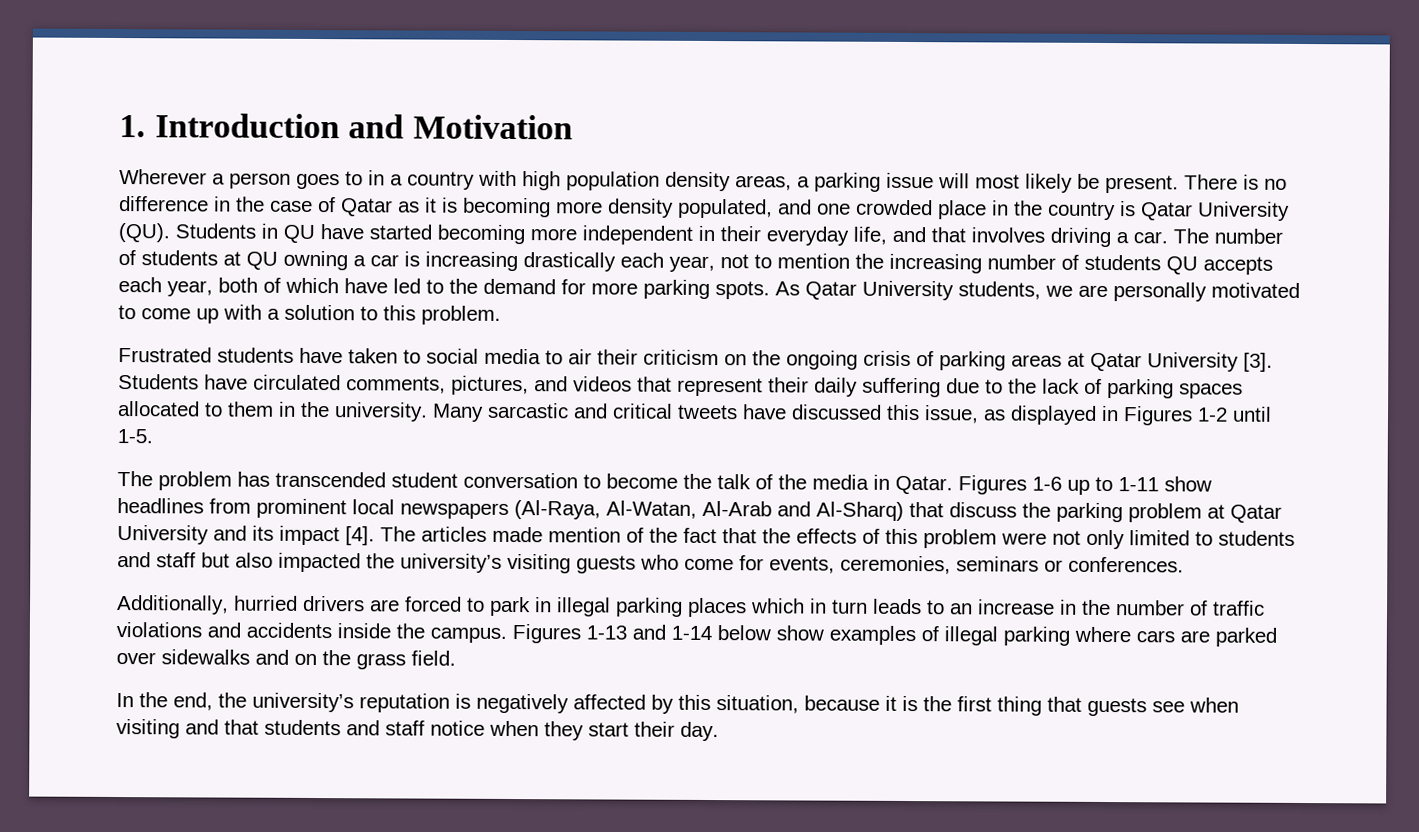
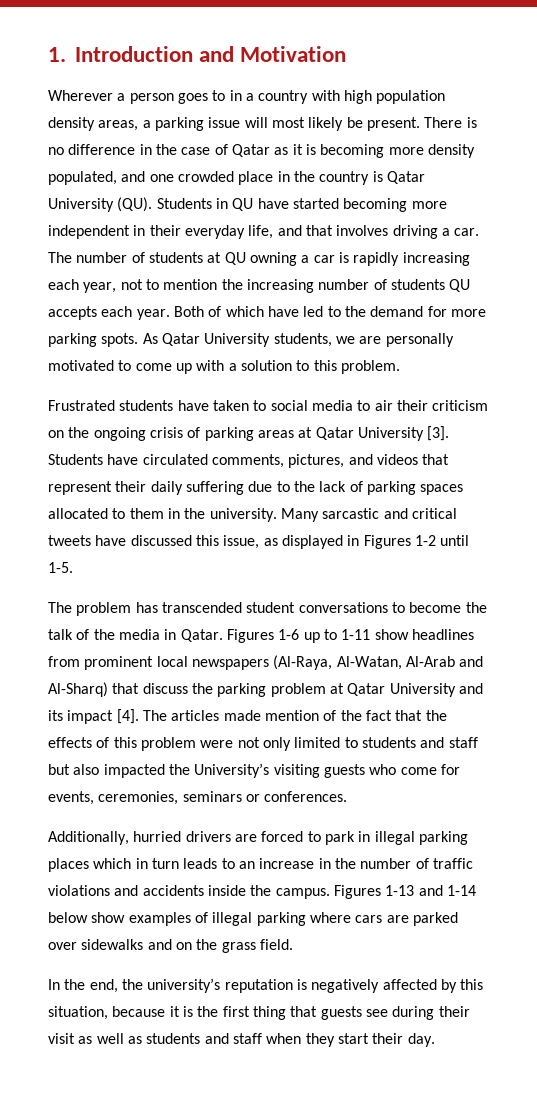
- The number of students at QU owning a car is increasing drastically each year, not to mention the increasing number of students QU accepts each year, both of which have led to the demand for more parking spots.
+ The number of students at QU owning a car is rapidly increasing each year, not to mention the increasing number of students QU accepts each year. Both of which have led to the demand for more parking spots.
- The problem has transcended student conversation to become the talk of the media in Qatar.
+ The problem has transcended student conversations to become the talk of the media in Qatar.
- The articles made mention of the fact that the effects of this problem were not only limited to students and staff but also impacted the university’s visiting guests who come for events, ceremonies, seminars or conferences.
+ The articles made mention of the fact that the effects of this problem were not only limited to students and staff but also impacted the University’s visiting guests who come for events, ceremonies, seminars or conferences.
- In the end, the university’s reputation is negatively affected by this situation, because it is the first thing that guests see when visiting and that students and staff notice when they start their day.
+ In the end, the university’s reputation is negatively affected by this situation, because it is the first thing that guests see during their visit as well as students and staff when they start their day.

